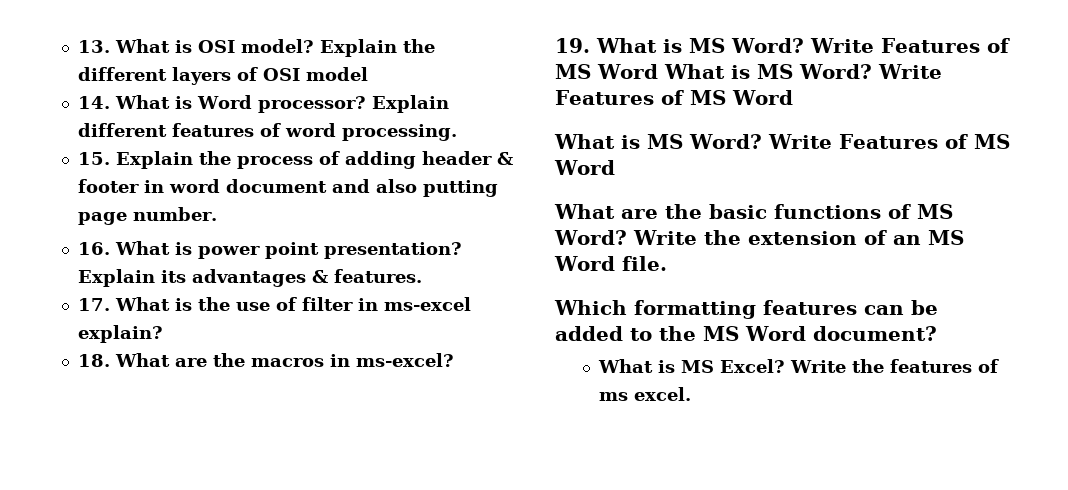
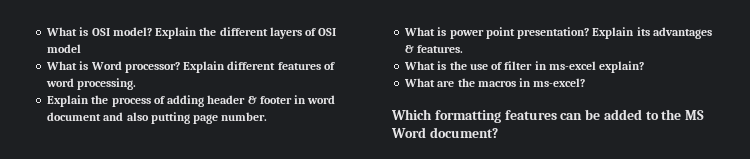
- 13. What is OSI model?
+ What is OSI model?
- 14. What is Word processor?
+ What is Word processor?
- 15. Explain the process of adding header & footer in word document and also putting page number.
+ Explain the process of adding header & footer in word document and also putting page number.
- 16. What is power point presentation?
+ What is power point presentation?
- 17. What is the use of filter in ms-excel explain?
+ What is the use of filter in ms-excel explain?
- 18. What are the macros in ms-excel?
+ What are the macros in ms-excel?
- 19. What is MS Word? Write Features of MS Word What is MS Word? Write Features of MS Word
- What is MS Word? Write Features of MS Word
- What are the basic functions of MS Word? Write the extension of an MS Word file.
- What is MS Excel? Write the features of ms excel.

